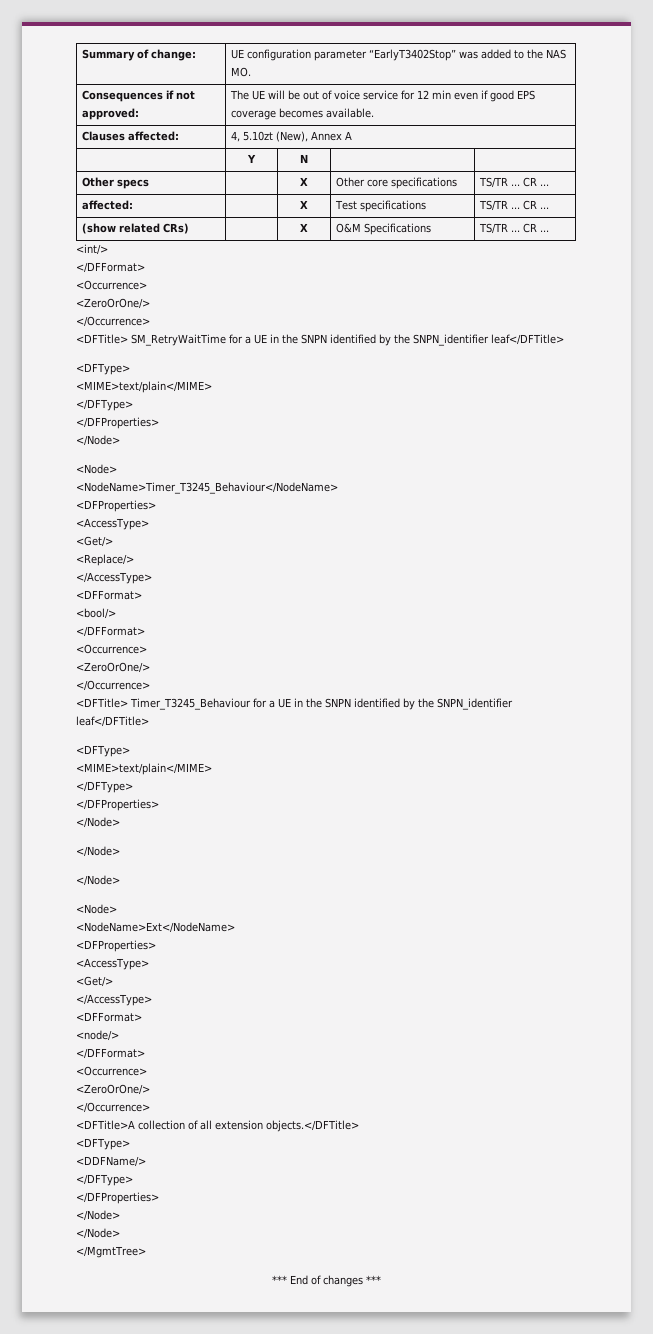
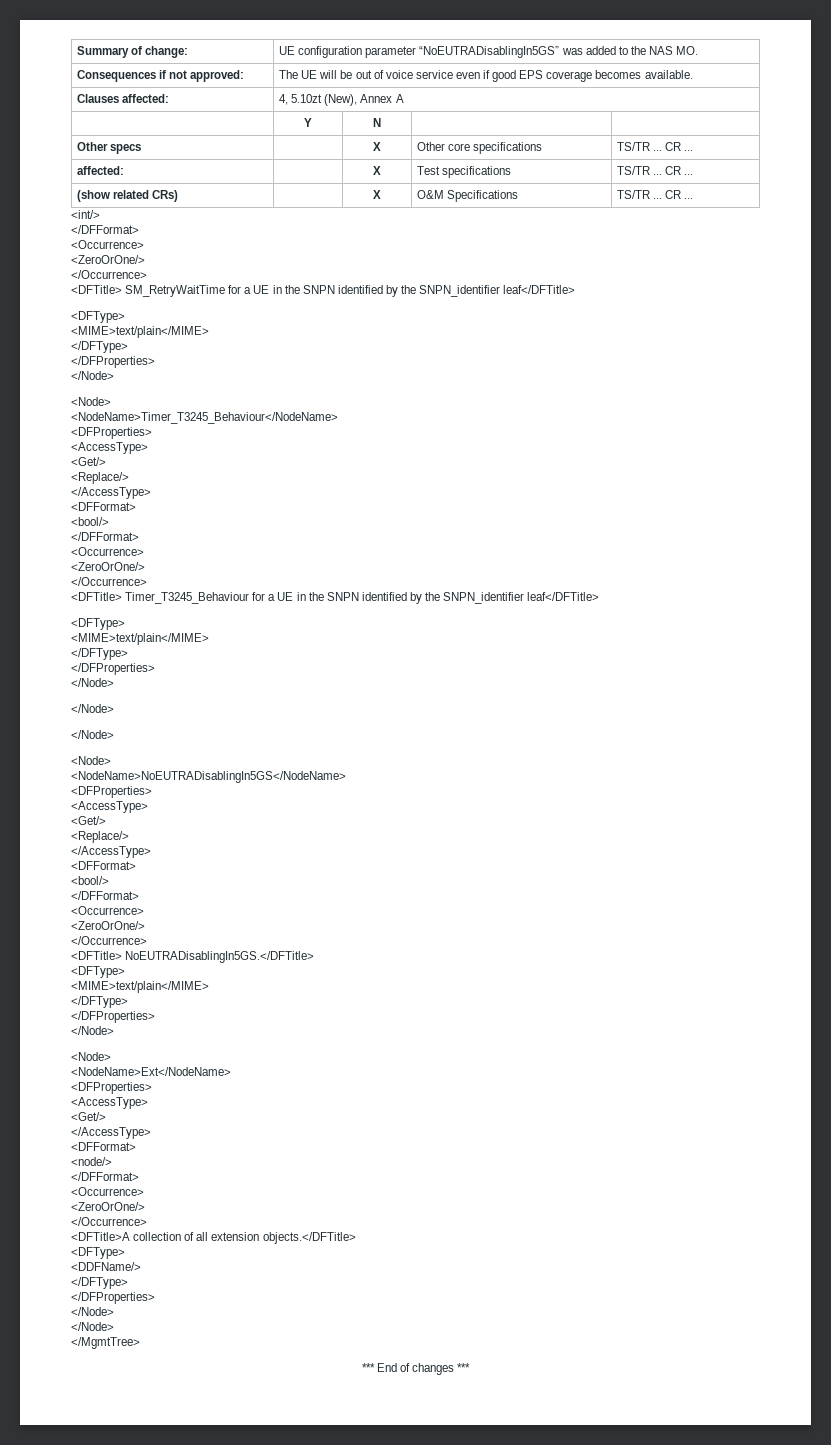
- Summary of change: | UE configuration parameter “EarlyT3402Stop” was added to the NAS MO.
+ Summary of change: | UE configuration parameter “NoEUTRADisablingIn5GS” was added to the NAS MO.
- Consequences if not approved: | The UE will be out of voice service for 12 min even if good EPS coverage becomes available.
+ Consequences if not approved: | The UE will be out of voice service even if good EPS coverage becomes available.
+ <NodeName>NoEUTRADisablingIn5GS</NodeName>
+ <DFProperties>
+ <AccessType>
+ <Get/>
+ <Replace/>
+ </AccessType>
+ <DFFormat>
+ <bool/>
+ </DFFormat>
+ <Occurrence>
+ <ZeroOrOne/>
+ </Occurrence>
+ <DFTitle> NoEUTRADisablingIn5GS.</DFTitle>
+ <DFType>
+ <MIME>text/plain</MIME>
+ </DFType>
+ </DFProperties>
+ </Node>
+ <Node>

